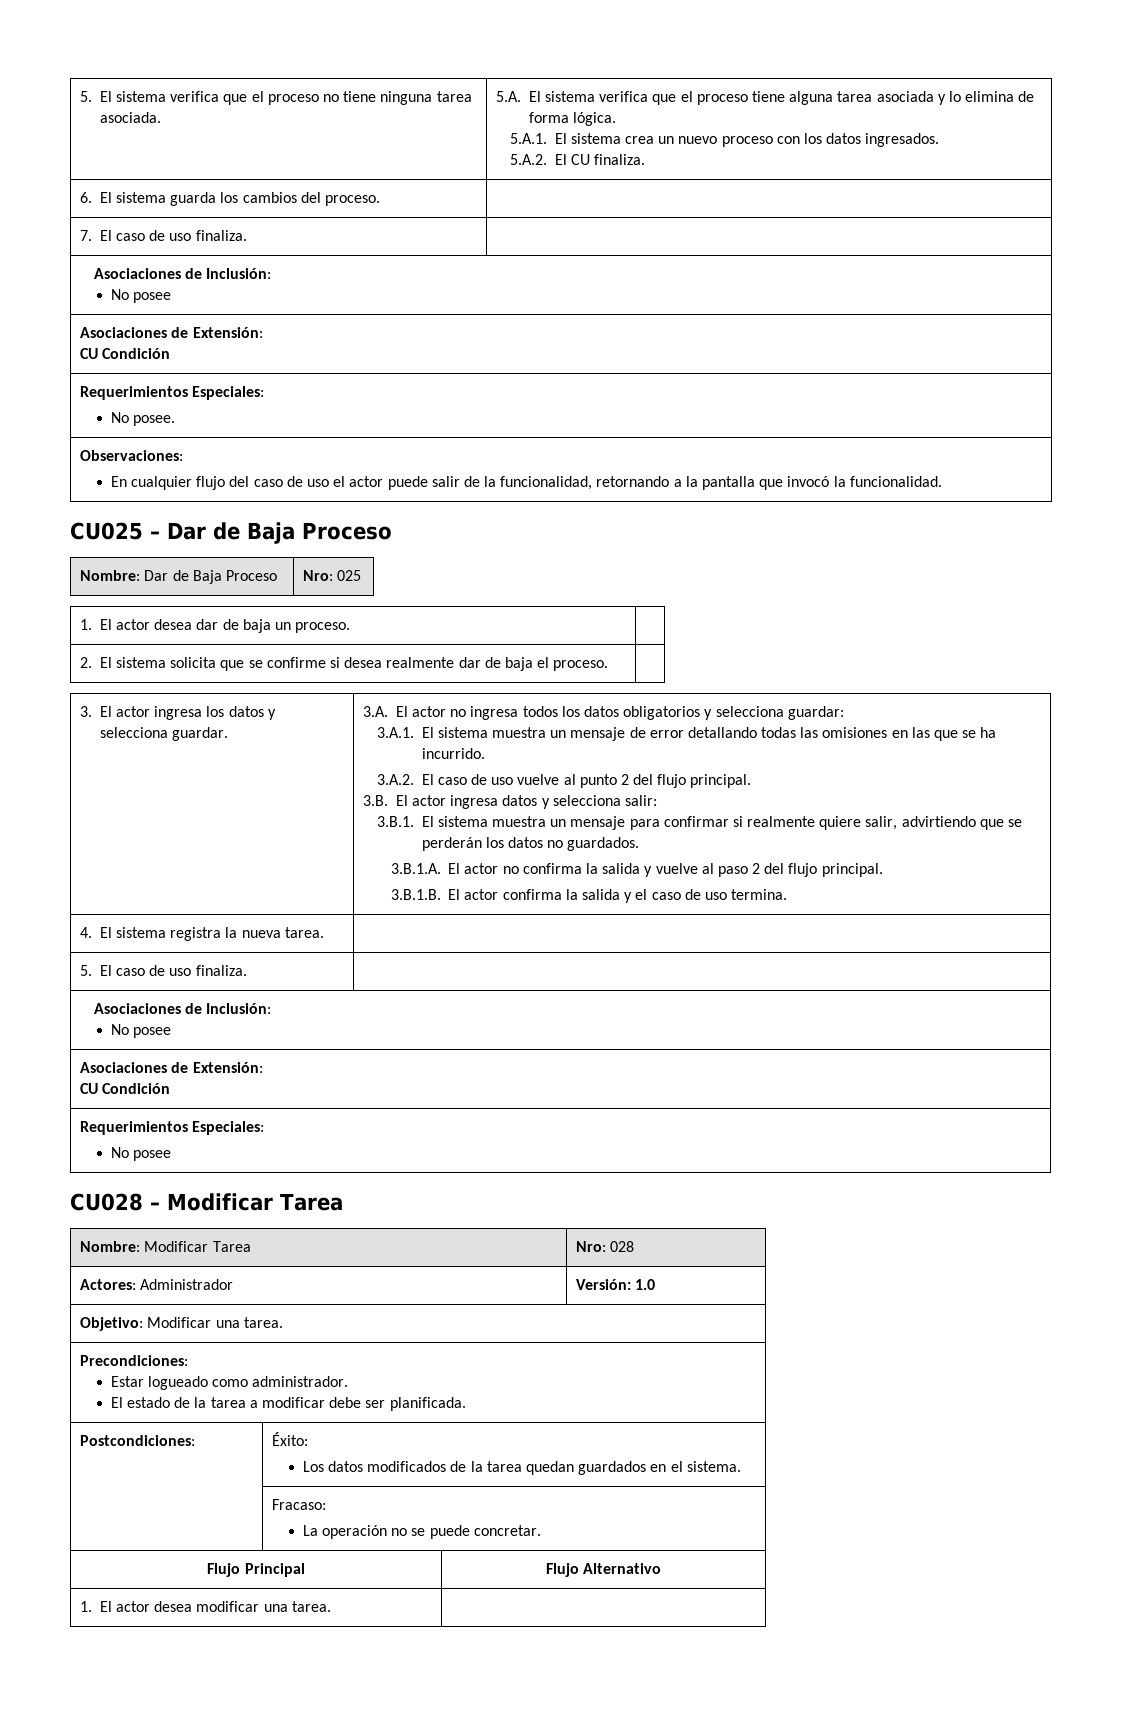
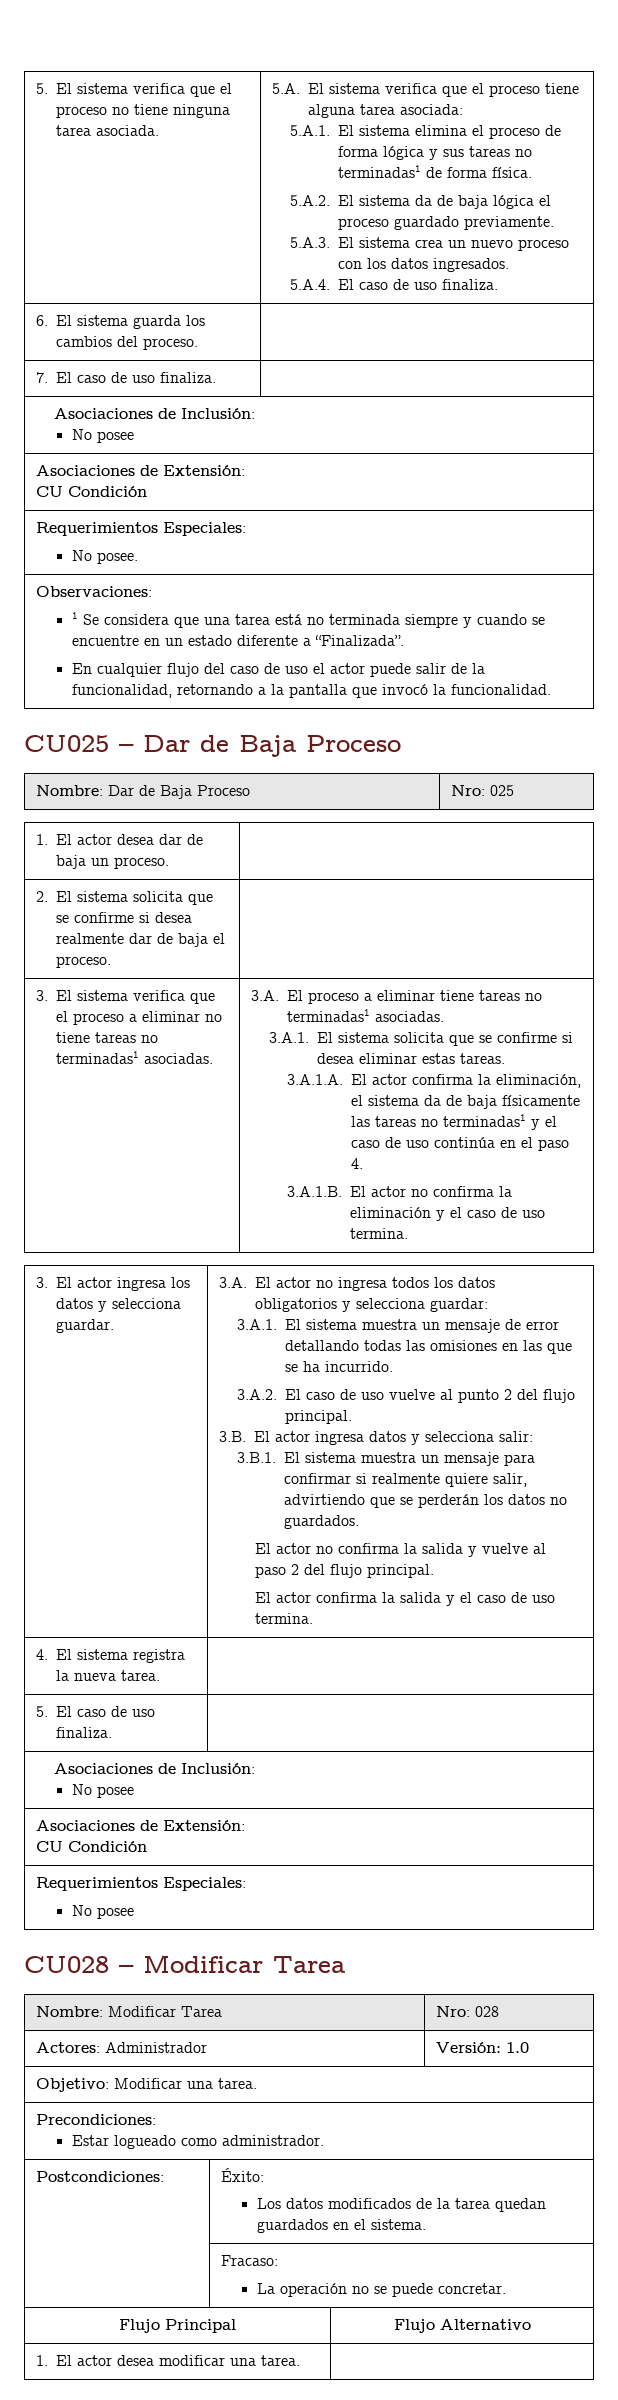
- 5.A. El sistema verifica que el proceso tiene alguna tarea asociada y lo elimina de forma lógica.
- 5.A.1. El sistema crea un nuevo proceso con los datos ingresados.
+ 5.A. El sistema verifica que el proceso tiene alguna tarea asociada:
+ 5.A.1. El sistema elimina el proceso de forma lógica y sus tareas no terminadas1 de forma física.
+ 5.A.2. El sistema da de baja lógica el proceso guardado previamente.
+ 5.A.3. El sistema crea un nuevo proceso con los datos ingresados.
- 5.A.2. El CU finaliza.
+ 5.A.4. El caso de uso finaliza.
+ 1 Se considera que una tarea está no terminada siempre y cuando se encuentre en un estado diferente a “Finalizada”.
+ 3. El sistema verifica que el proceso a eliminar no tiene tareas no terminadas1 asociadas. | 3.A. El proceso a eliminar tiene tareas no terminadas1 asociadas.
+ 3.A.1. El sistema solicita que se confirme si desea eliminar estas tareas.
+ 3.A.1.A. El actor confirma la eliminación, el sistema da de baja físicamente las tareas no terminadas1 y el caso de uso continúa en el paso 4.
+ 3.A.1.B. El actor no confirma la eliminación y el caso de uso termina.
- 3.B.1.A. El actor no confirma la salida y vuelve al paso 2 del flujo principal.
+ El actor no confirma la salida y vuelve al paso 2 del flujo principal.
- 3.B.1.B. El actor confirma la salida y el caso de uso termina.
+ El actor confirma la salida y el caso de uso termina.
  Precondiciones:
  Estar logueado como administrador.
- El estado de la tarea a modificar debe ser planificada.

